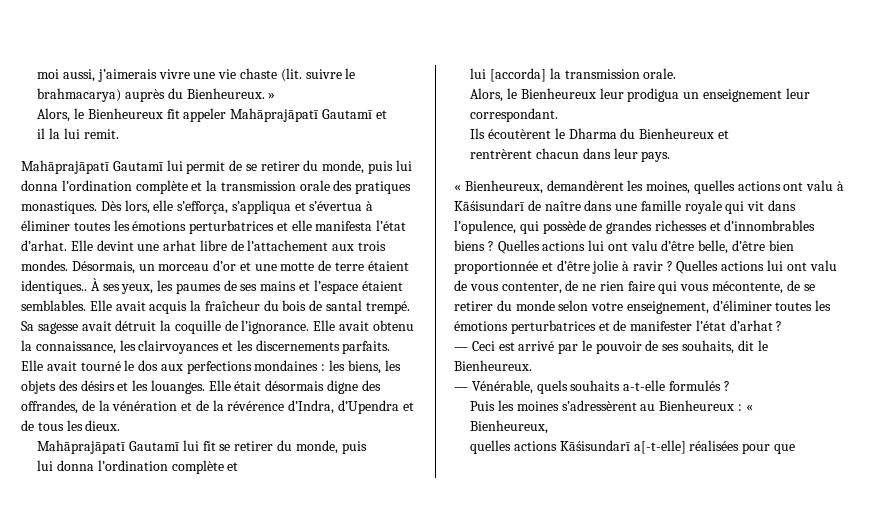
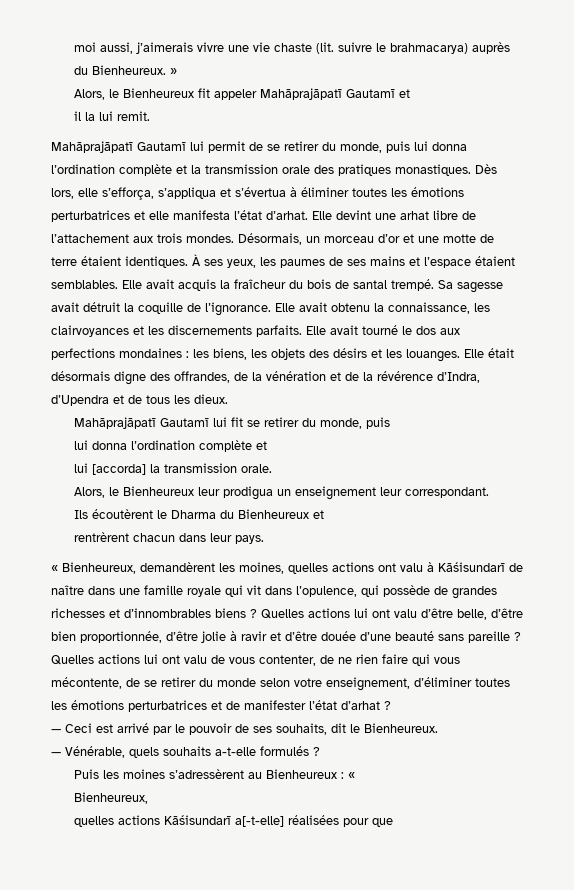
- Désormais, un morceau d’or et une motte de terre étaient identiques..
+ Désormais, un morceau d’or et une motte de terre étaient identiques.
- Quelles actions lui ont valu d’être belle, d’être bien proportionnée et d’être jolie à ravir ?
+ Quelles actions lui ont valu d’être belle, d’être bien proportionnée, d’être jolie à ravir et d’être douée d’une beauté sans pareille ?

